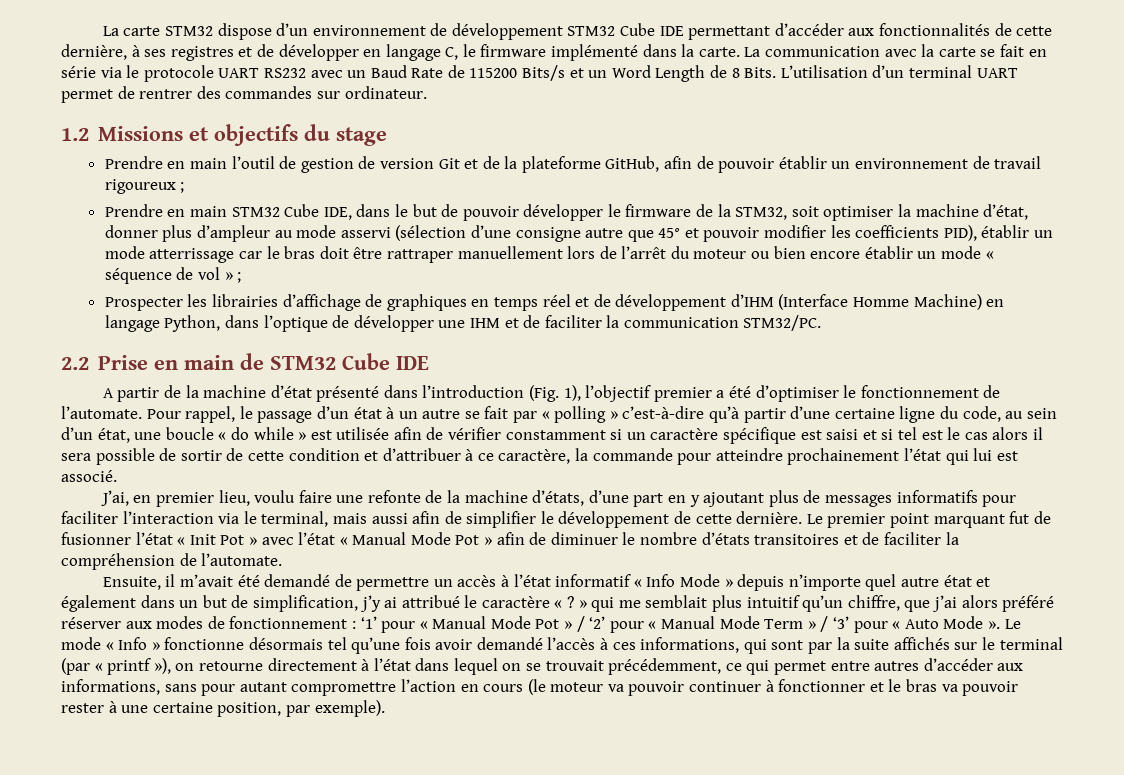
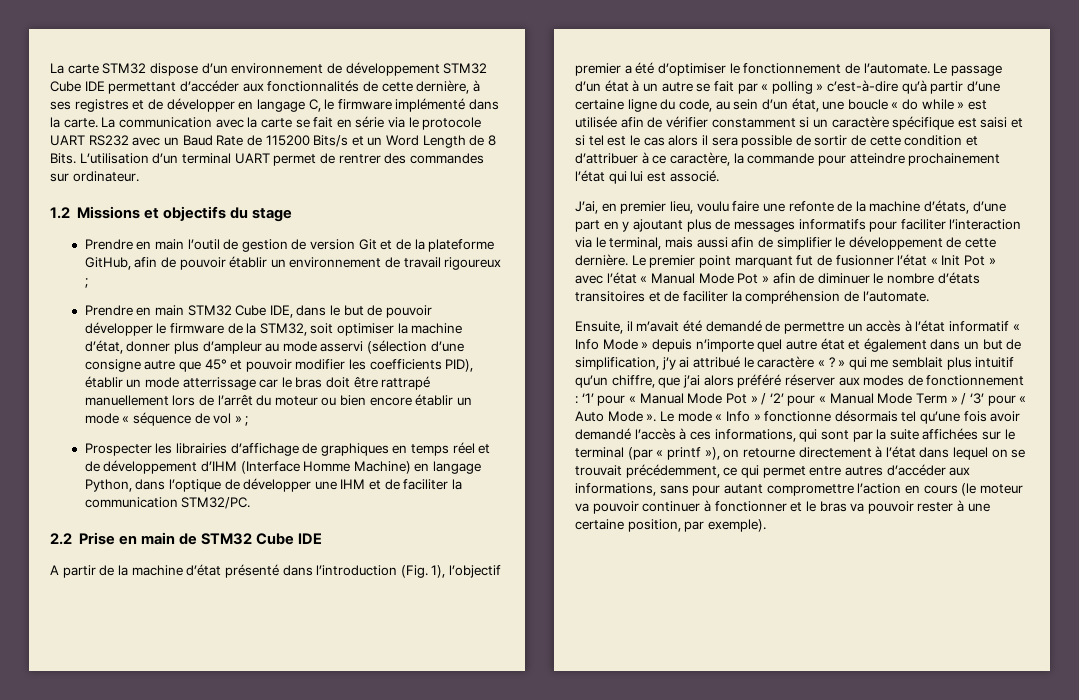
- Prendre en main STM32 Cube IDE, dans le but de pouvoir développer le firmware de la STM32, soit optimiser la machine d’état, donner plus d’ampleur au mode asservi (sélection d’une consigne autre que 45° et pouvoir modifier les coefficients PID), établir un mode atterrissage car le bras doit être rattraper manuellement lors de l’arrêt du moteur ou bien encore établir un mode « séquence de vol » ;
+ Prendre en main STM32 Cube IDE, dans le but de pouvoir développer le firmware de la STM32, soit optimiser la machine d’état, donner plus d’ampleur au mode asservi (sélection d’une consigne autre que 45° et pouvoir modifier les coefficients PID), établir un mode atterrissage car le bras doit être rattrapé manuellement lors de l’arrêt du moteur ou bien encore établir un mode « séquence de vol » ;
- Pour rappel, le passage d’un état à un autre se fait par « polling » c’est-à-dire qu’à partir d’une certaine ligne du code, au sein d’un état, une boucle « do while » est utilisée afin de vérifier constamment si un caractère spécifique est saisi et si tel est le cas alors il sera possible de sortir de cette condition et d’attribuer à ce caractère, la commande pour atteindre prochainement l’état qui lui est associé.
+ Le passage d’un état à un autre se fait par « polling » c’est-à-dire qu’à partir d’une certaine ligne du code, au sein d’un état, une boucle « do while » est utilisée afin de vérifier constamment si un caractère spécifique est saisi et si tel est le cas alors il sera possible de sortir de cette condition et d’attribuer à ce caractère, la commande pour atteindre prochainement l’état qui lui est associé.
- Le mode « Info » fonctionne désormais tel qu’une fois avoir demandé l’accès à ces informations, qui sont par la suite affichés sur le terminal (par « printf »), on retourne directement à l’état dans lequel on se trouvait précédemment, ce qui permet entre autres d’accéder aux informations, sans pour autant compromettre l’action en cours (le moteur va pouvoir continuer à fonctionner et le bras va pouvoir rester à une certaine position, par exemple).
+ Le mode « Info » fonctionne désormais tel qu’une fois avoir demandé l’accès à ces informations, qui sont par la suite affichées sur le terminal (par « printf »), on retourne directement à l’état dans lequel on se trouvait précédemment, ce qui permet entre autres d’accéder aux informations, sans pour autant compromettre l’action en cours (le moteur va pouvoir continuer à fonctionner et le bras va pouvoir rester à une certaine position, par exemple).

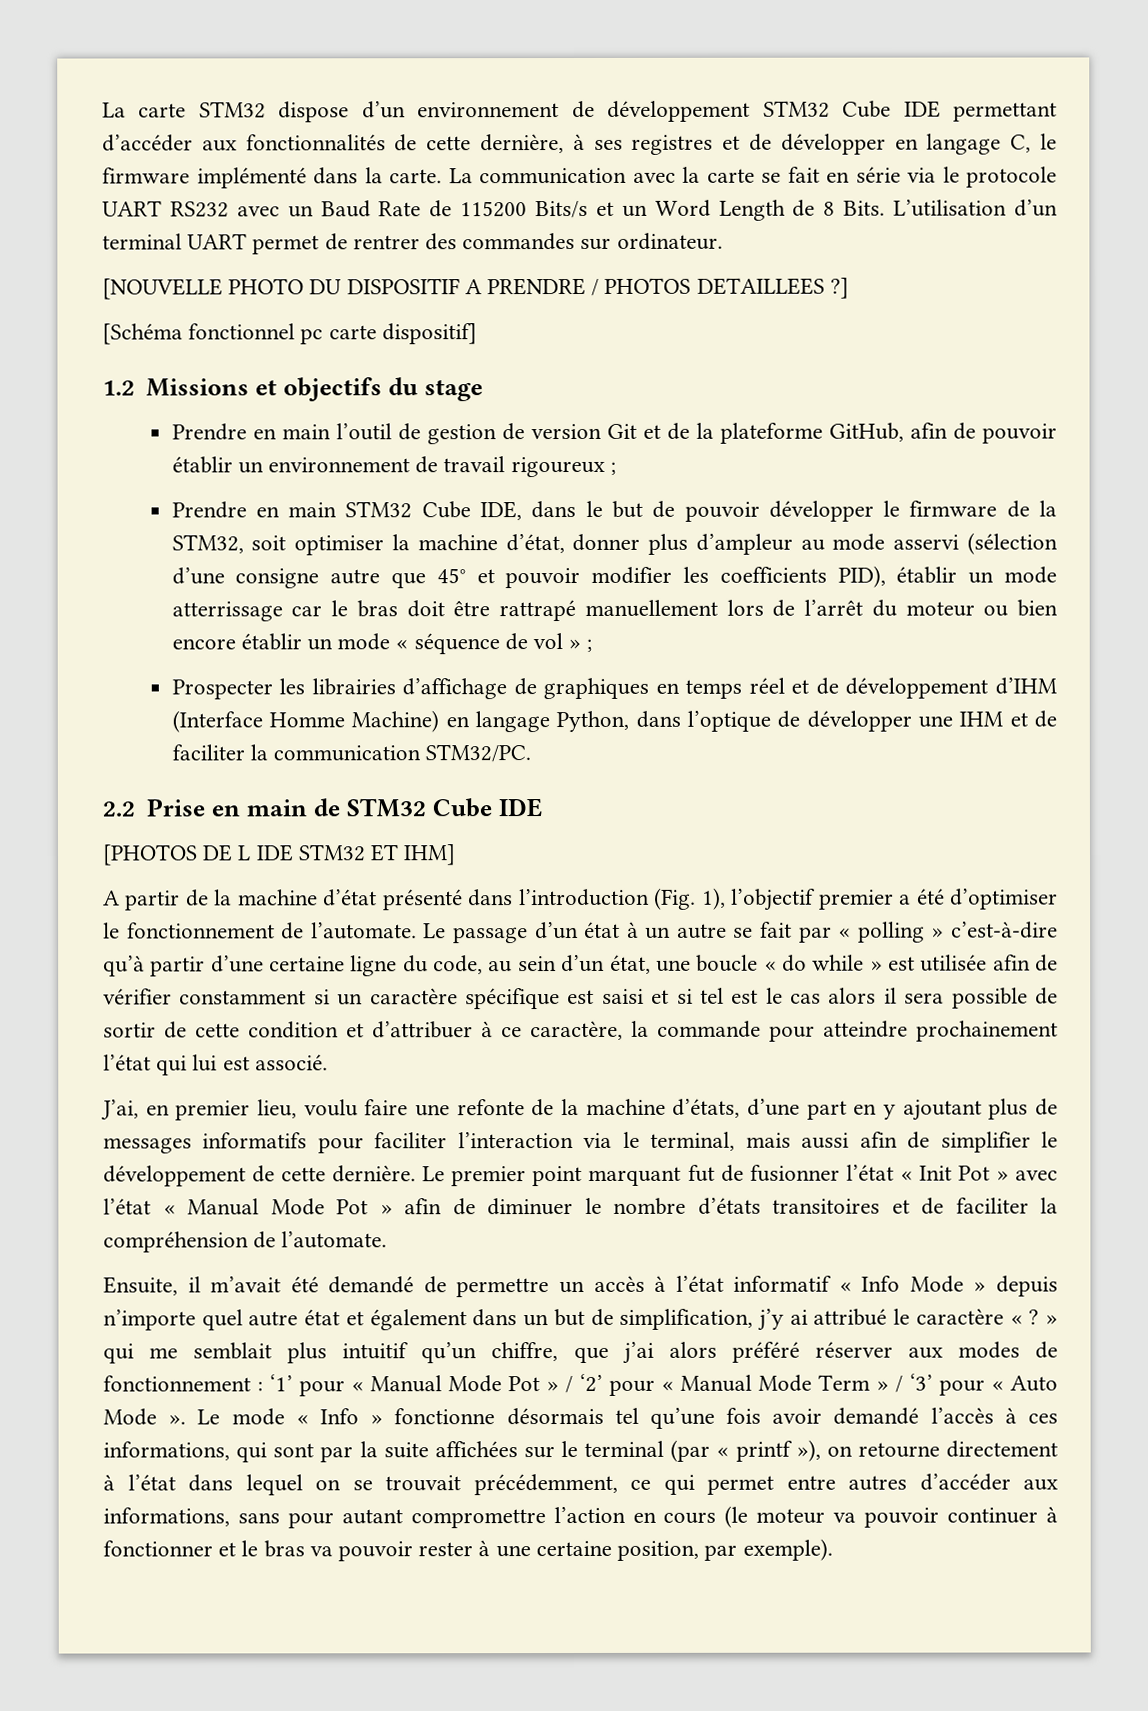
+ [NOUVELLE PHOTO DU DISPOSITIF A PRENDRE / PHOTOS DETAILLEES ?]
+ [Schéma fonctionnel pc carte dispositif]
+ [PHOTOS DE L IDE STM32 ET IHM]

